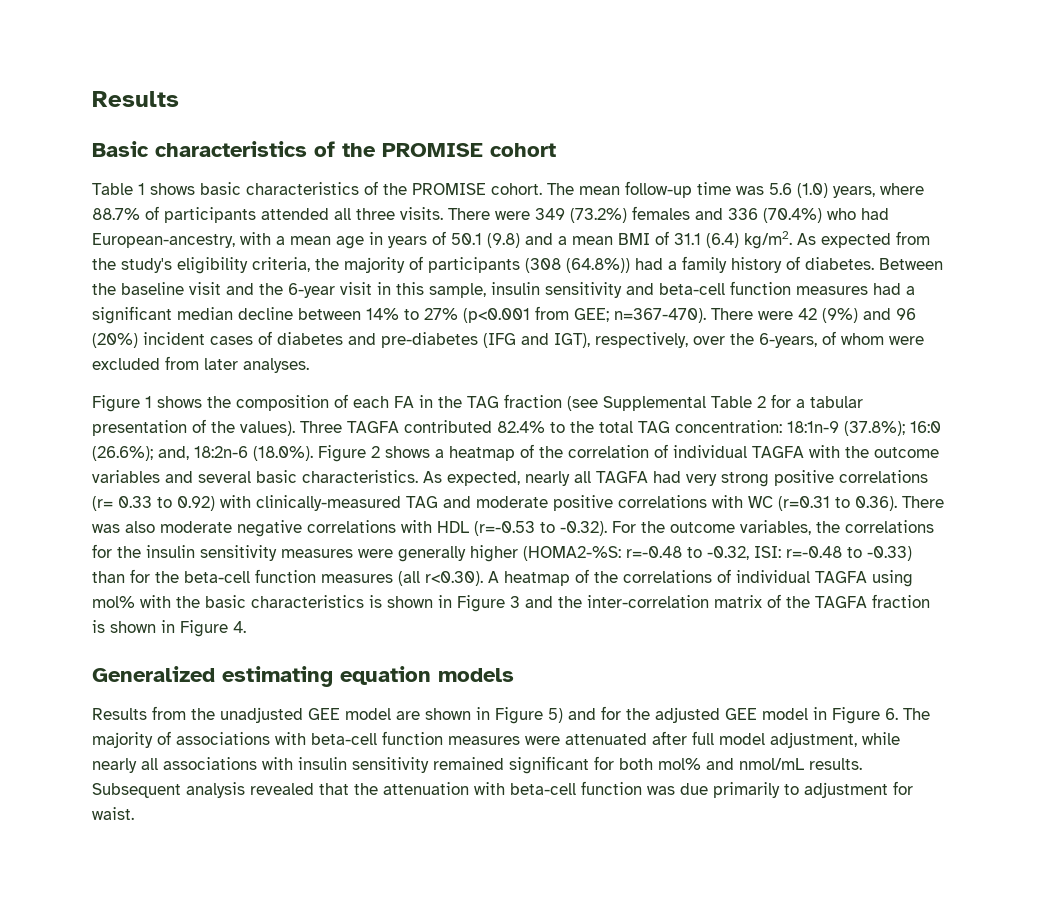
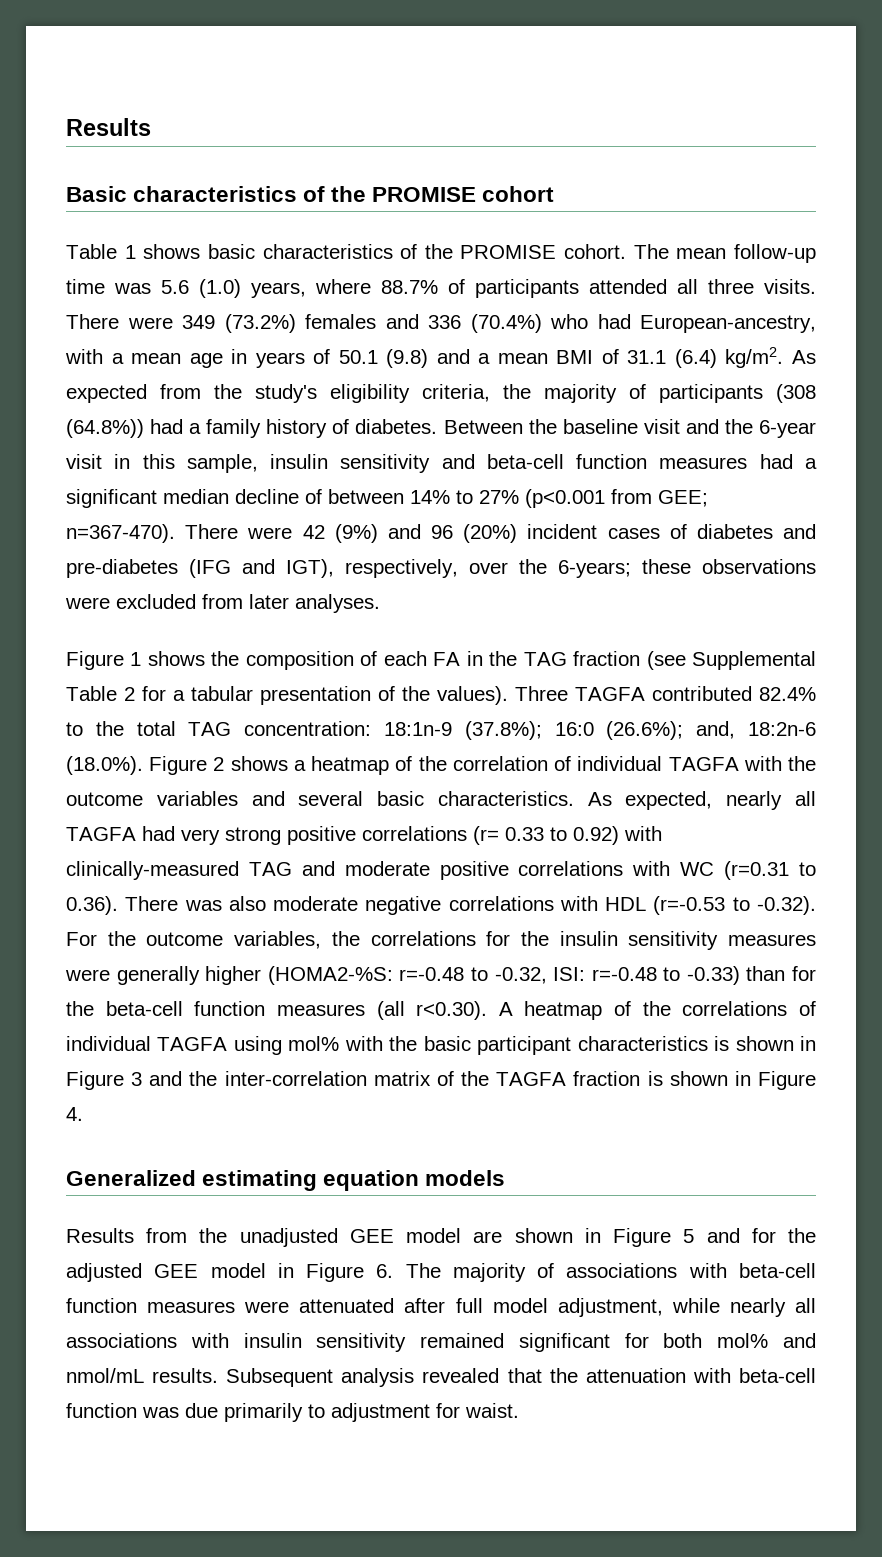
- Between the baseline visit and the 6-year visit in this sample, insulin sensitivity and beta-cell function measures had a significant median decline between 14% to 27% (p<0.001 from GEE; n=367-470).
+ Between the baseline visit and the 6-year visit in this sample, insulin sensitivity and beta-cell function measures had a significant median decline of between 14% to 27% (p<0.001 from GEE; n=367-470).
- There were 42 (9%) and 96 (20%) incident cases of diabetes and pre-diabetes (IFG and IGT), respectively, over the 6-years, of whom were excluded from later analyses.
+ There were 42 (9%) and 96 (20%) incident cases of diabetes and pre-diabetes (IFG and IGT), respectively, over the 6-years; these observations were excluded from later analyses.
- r=-0.48 to -0.33) than for the beta-cell function measures (all r<0.30). A heatmap of the correlations of individual TAGFA using mol% with the basic characteristics is shown in Figure 3 and the inter-correlation matrix of the TAGFA fraction is shown in Figure 4.
+ r=-0.48 to -0.33) than for the beta-cell function measures (all r<0.30). A heatmap of the correlations of individual TAGFA using mol% with the basic participant characteristics is shown in Figure 3 and the inter-correlation matrix of the TAGFA fraction is shown in Figure 4.
- Results from the unadjusted GEE model are shown in Figure 5) and for the adjusted GEE model in Figure 6. The majority of associations with beta-cell function measures were attenuated after full model adjustment, while nearly all associations with insulin sensitivity remained significant for both mol% and nmol/mL results.
+ Results from the unadjusted GEE model are shown in Figure 5 and for the adjusted GEE model in Figure 6. The majority of associations with beta-cell function measures were attenuated after full model adjustment, while nearly all associations with insulin sensitivity remained significant for both mol% and nmol/mL results.

